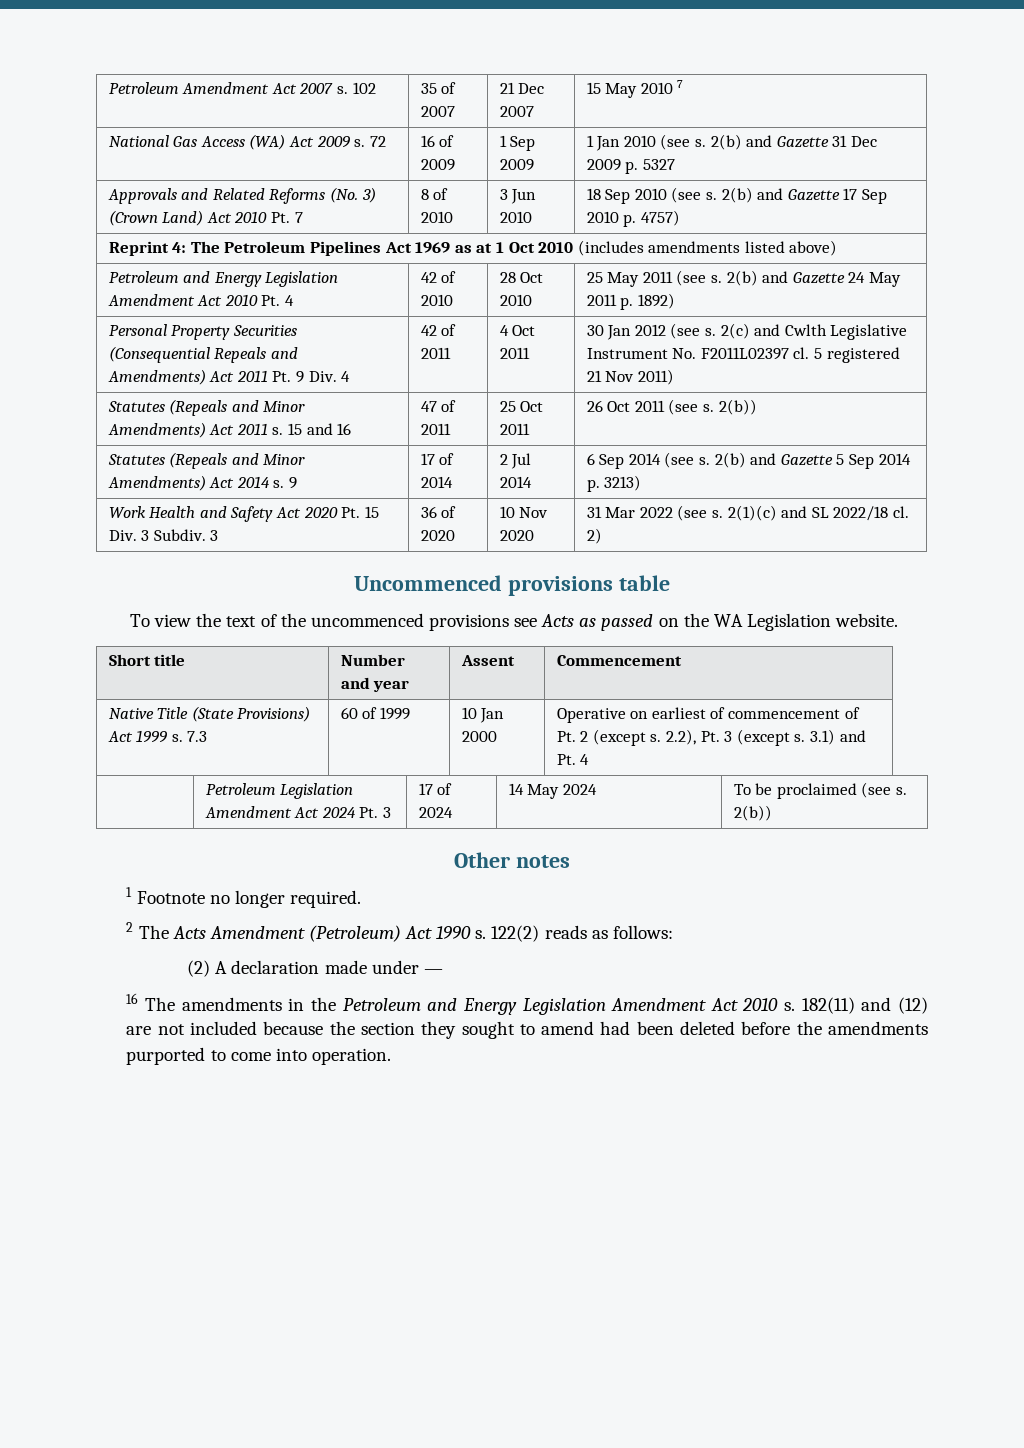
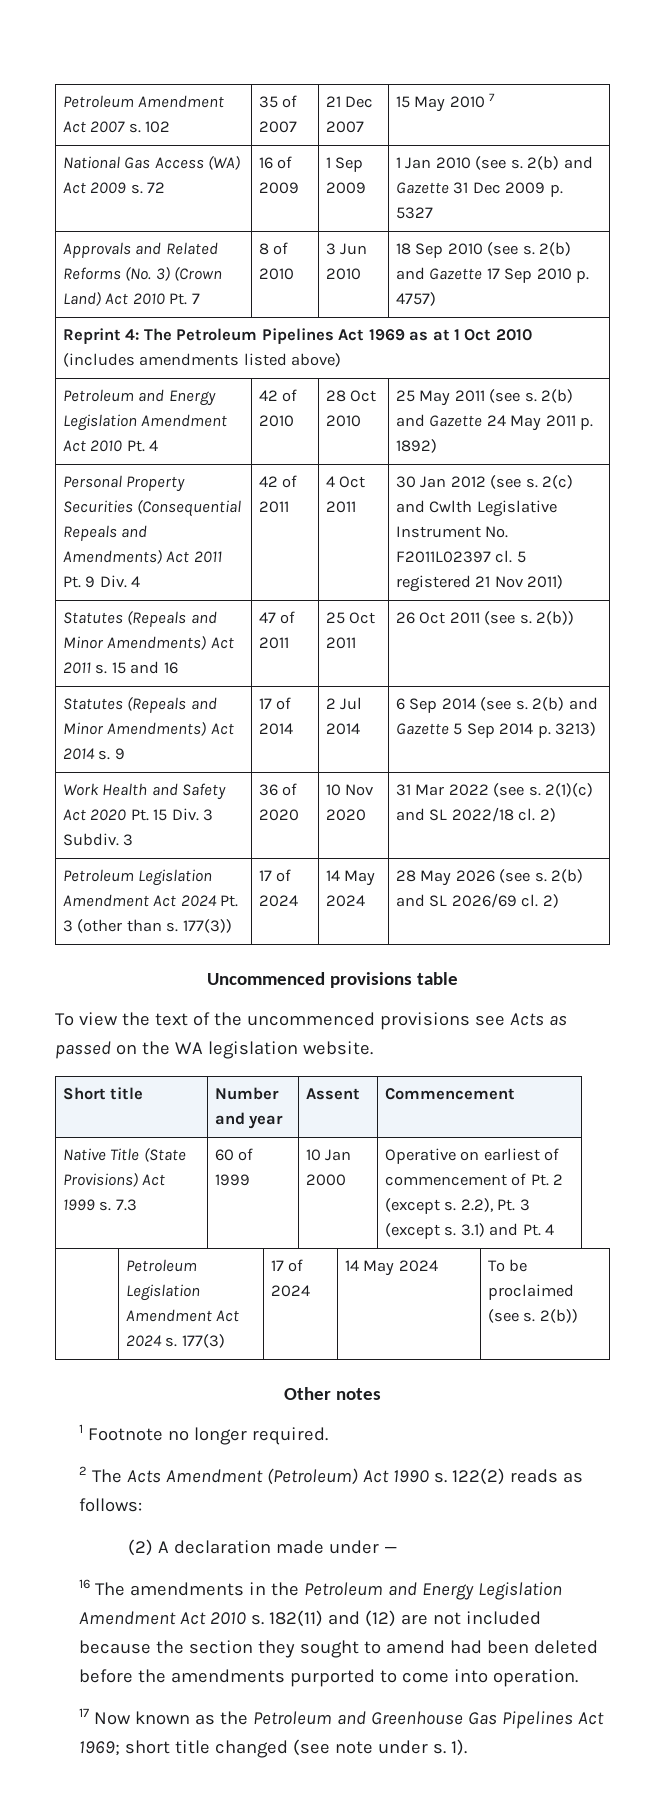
+ Petroleum Legislation Amendment Act 2024 Pt. 3 (other than s. 177(3)) | 17 of 2024 | 14 May 2024 | 28 May 2026 (see s. 2(b) and SL 2026/69 cl. 2)
- To view the text of the uncommenced provisions see Acts as passed on the WA Legislation website.
+ To view the text of the uncommenced provisions see Acts as passed on the WA legislation website.
- | Petroleum Legislation Amendment Act 2024 Pt. 3 | 17 of 2024 | 14 May 2024 | To be proclaimed (see s. 2(b))
+ | Petroleum Legislation Amendment Act 2024 s. 177(3) | 17 of 2024 | 14 May 2024 | To be proclaimed (see s. 2(b))
+ 17 Now known as the Petroleum and Greenhouse Gas Pipelines Act 1969; short title changed (see note under s. 1).

